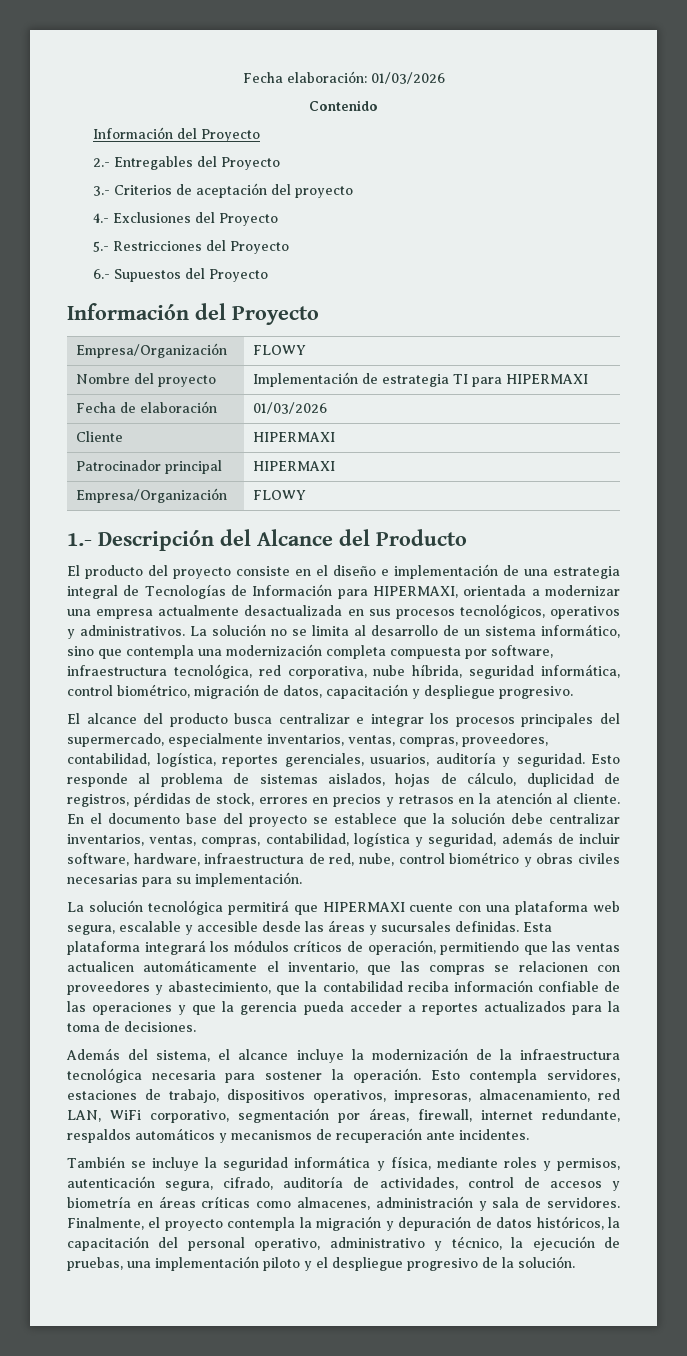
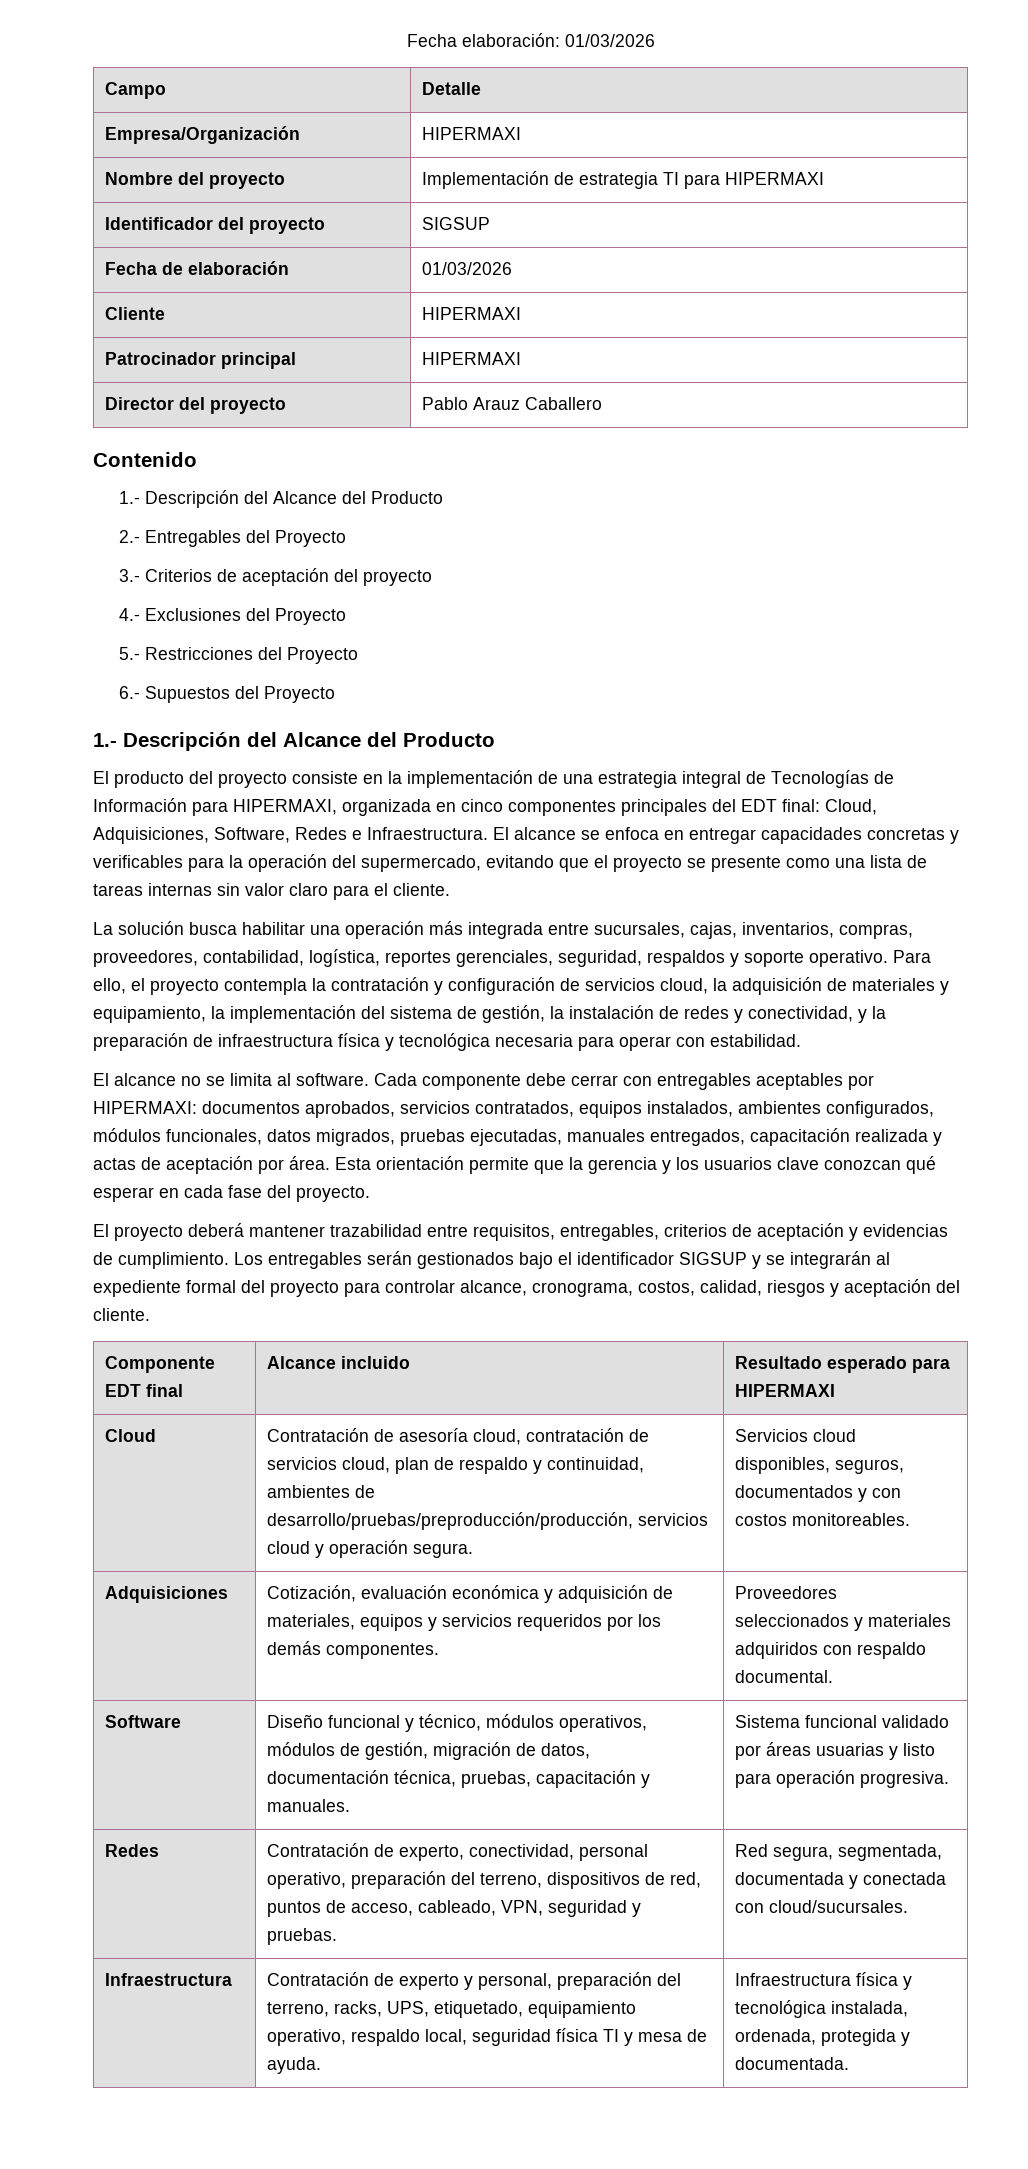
+ Campo | Detalle
+ Empresa/Organización | HIPERMAXI
+ Nombre del proyecto | Implementación de estrategia TI para HIPERMAXI
+ Identificador del proyecto | SIGSUP
+ Fecha de elaboración | 01/03/2026
+ Cliente | HIPERMAXI
+ Patrocinador principal | HIPERMAXI
+ Director del proyecto | Pablo Arauz Caballero
  Contenido
- Información del Proyecto
+ 1.- Descripción del Alcance del Producto
  6.- Supuestos del Proyecto
- Información del Proyecto
- Empresa/Organización | FLOWY
- Nombre del proyecto | Implementación de estrategia TI para HIPERMAXI
- Fecha de elaboración | 01/03/2026
- Cliente | HIPERMAXI
- Patrocinador principal | HIPERMAXI
- Empresa/Organización | FLOWY
- El producto del proyecto consiste en el diseño e implementación de una estrategia integral de Tecnologías de Información para HIPERMAXI, orientada a modernizar una empresa actualmente desactualizada en sus procesos tecnológicos, operativos y administrativos. La solución no se limita al desarrollo de un sistema informático, sino que contempla una modernización completa compuesta por software, infraestructura tecnológica, red corporativa, nube híbrida, seguridad informática, control biométrico, migración de datos, capacitación y despliegue progresivo.
- El alcance del producto busca centralizar e integrar los procesos principales del supermercado, especialmente inventarios, ventas, compras, proveedores, contabilidad, logística, reportes gerenciales, usuarios, auditoría y seguridad. Esto responde al problema de sistemas aislados, hojas de cálculo, duplicidad de registros, pérdidas de stock, errores en precios y retrasos en la atención al cliente. En el documento base del proyecto se establece que la solución debe centralizar inventarios, ventas, compras, contabilidad, logística y seguridad, además de incluir software, hardware, infraestructura de red, nube, control biométrico y obras civiles necesarias para su implementación.
- La solución tecnológica permitirá que HIPERMAXI cuente con una plataforma web segura, escalable y accesible desde las áreas y sucursales definidas. Esta plataforma integrará los módulos críticos de operación, permitiendo que las ventas actualicen automáticamente el inventario, que las compras se relacionen con proveedores y abastecimiento, que la contabilidad reciba información confiable de las operaciones y que la gerencia pueda acceder a reportes actualizados para la toma de decisiones.
- Además del sistema, el alcance incluye la modernización de la infraestructura tecnológica necesaria para sostener la operación. Esto contempla servidores, estaciones de trabajo, dispositivos operativos, impresoras, almacenamiento, red LAN, WiFi corporativo, segmentación por áreas, firewall, internet redundante, respaldos automáticos y mecanismos de recuperación ante incidentes.
- También se incluye la seguridad informática y física, mediante roles y permisos, autenticación segura, cifrado, auditoría de actividades, control de accesos y biometría en áreas críticas como almacenes, administración y sala de servidores. Finalmente, el proyecto contempla la migración y depuración de datos históricos, la capacitación del personal operativo, administrativo y técnico, la ejecución de pruebas, una implementación piloto y el despliegue progresivo de la solución.
+ El producto del proyecto consiste en la implementación de una estrategia integral de Tecnologías de Información para HIPERMAXI, organizada en cinco componentes principales del EDT final: Cloud, Adquisiciones, Software, Redes e Infraestructura. El alcance se enfoca en entregar capacidades concretas y verificables para la operación del supermercado, evitando que el proyecto se presente como una lista de tareas internas sin valor claro para el cliente.
+ La solución busca habilitar una operación más integrada entre sucursales, cajas, inventarios, compras, proveedores, contabilidad, logística, reportes gerenciales, seguridad, respaldos y soporte operativo. Para ello, el proyecto contempla la contratación y configuración de servicios cloud, la adquisición de materiales y equipamiento, la implementación del sistema de gestión, la instalación de redes y conectividad, y la preparación de infraestructura física y tecnológica necesaria para operar con estabilidad.
+ El alcance no se limita al software. Cada componente debe cerrar con entregables aceptables por HIPERMAXI: documentos aprobados, servicios contratados, equipos instalados, ambientes configurados, módulos funcionales, datos migrados, pruebas ejecutadas, manuales entregados, capacitación realizada y actas de aceptación por área. Esta orientación permite que la gerencia y los usuarios clave conozcan qué esperar en cada fase del proyecto.
+ El proyecto deberá mantener trazabilidad entre requisitos, entregables, criterios de aceptación y evidencias de cumplimiento. Los entregables serán gestionados bajo el identificador SIGSUP y se integrarán al expediente formal del proyecto para controlar alcance, cronograma, costos, calidad, riesgos y aceptación del cliente.
+ Componente EDT final | Alcance incluido | Resultado esperado para HIPERMAXI
+ Cloud | Contratación de asesoría cloud, contratación de servicios cloud, plan de respaldo y continuidad, ambientes de desarrollo/pruebas/preproducción/producción, servicios cloud y operación segura. | Servicios cloud disponibles, seguros, documentados y con costos monitoreables.
+ Adquisiciones | Cotización, evaluación económica y adquisición de materiales, equipos y servicios requeridos por los demás componentes. | Proveedores seleccionados y materiales adquiridos con respaldo documental.
+ Software | Diseño funcional y técnico, módulos operativos, módulos de gestión, migración de datos, documentación técnica, pruebas, capacitación y manuales. | Sistema funcional validado por áreas usuarias y listo para operación progresiva.
+ Redes | Contratación de experto, conectividad, personal operativo, preparación del terreno, dispositivos de red, puntos de acceso, cableado, VPN, seguridad y pruebas. | Red segura, segmentada, documentada y conectada con cloud/sucursales.
+ Infraestructura | Contratación de experto y personal, preparación del terreno, racks, UPS, etiquetado, equipamiento operativo, respaldo local, seguridad física TI y mesa de ayuda. | Infraestructura física y tecnológica instalada, ordenada, protegida y documentada.

